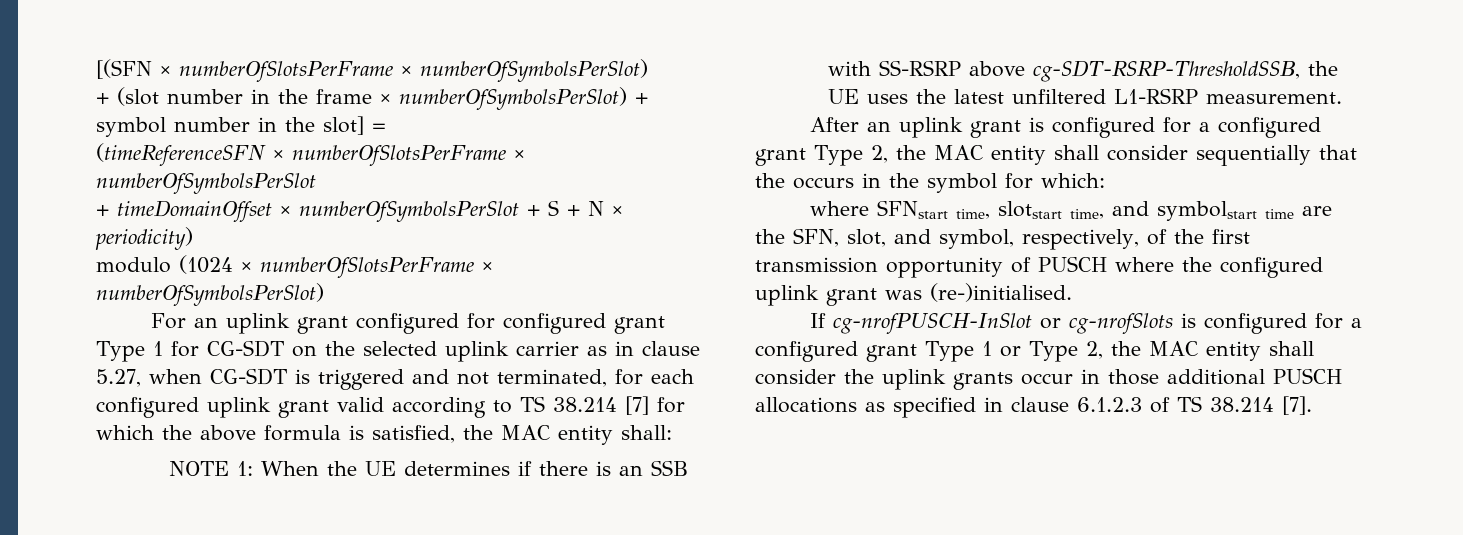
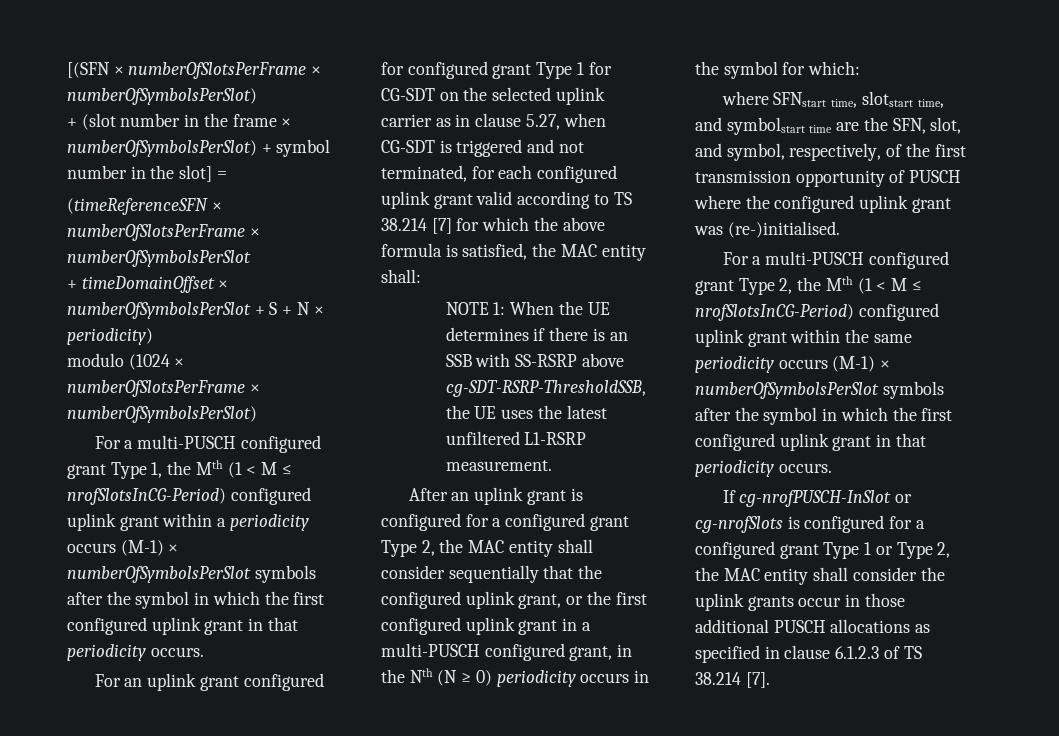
+ For a multi-PUSCH configured grant Type 1, the Mth (1 < M ≤ nrofSlotsInCG-Period) configured uplink grant within a periodicity occurs (M-1) × numberOfSymbolsPerSlot symbols after the symbol in which the first configured uplink grant in that periodicity occurs.
- After an uplink grant is configured for a configured grant Type 2, the MAC entity shall consider sequentially that the occurs in the symbol for which:
+ After an uplink grant is configured for a configured grant Type 2, the MAC entity shall consider sequentially that the configured uplink grant, or the first configured uplink grant in a multi-PUSCH configured grant, in the Nth (N ≥ 0) periodicity occurs in the symbol for which:
+ For a multi-PUSCH configured grant Type 2, the Mth (1 < M ≤ nrofSlotsInCG-Period) configured uplink grant within the same periodicity occurs (M-1) × numberOfSymbolsPerSlot symbols after the symbol in which the first configured uplink grant in that periodicity occurs.

